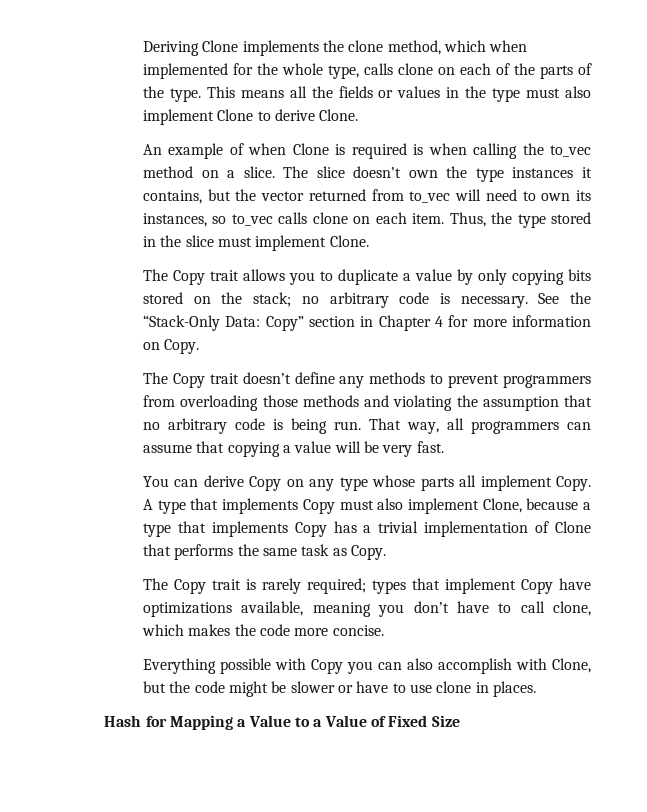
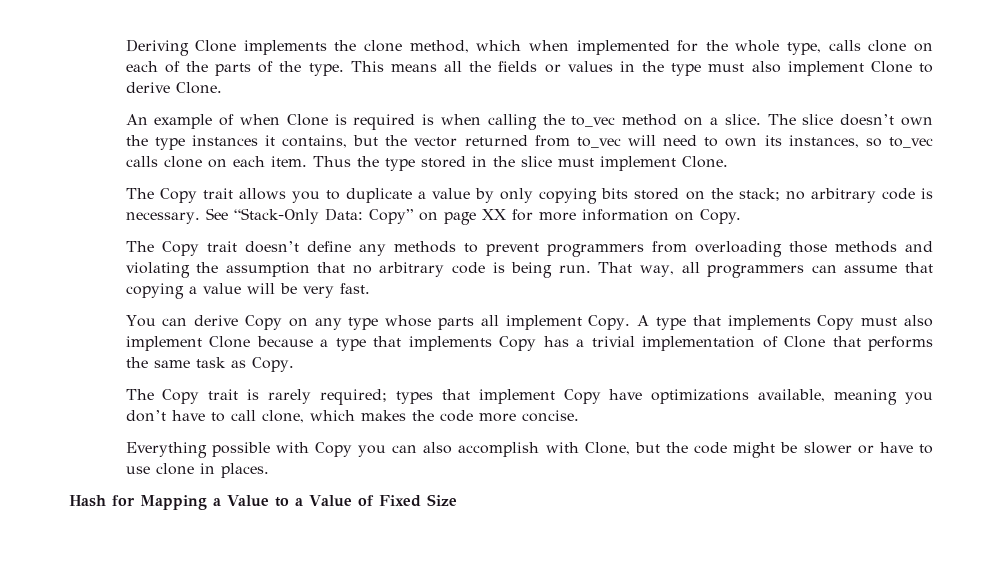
- Thus, the type stored in the slice must implement Clone.
+ Thus the type stored in the slice must implement Clone.
- See the “Stack-Only Data: Copy” section in Chapter 4 for more information on Copy.
+ See “Stack-Only Data: Copy” on page XX for more information on Copy.
- A type that implements Copy must also implement Clone, because a type that implements Copy has a trivial implementation of Clone that performs the same task as Copy.
+ A type that implements Copy must also implement Clone because a type that implements Copy has a trivial implementation of Clone that performs the same task as Copy.

